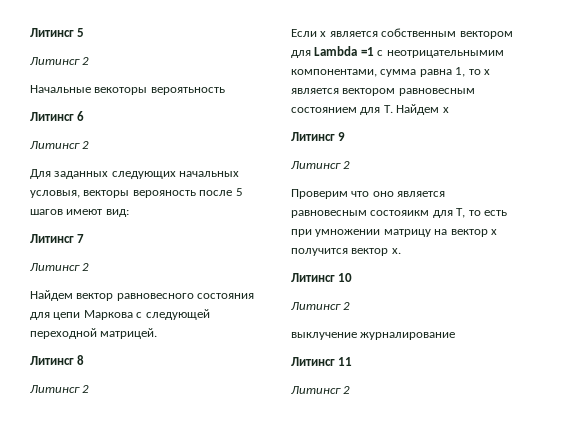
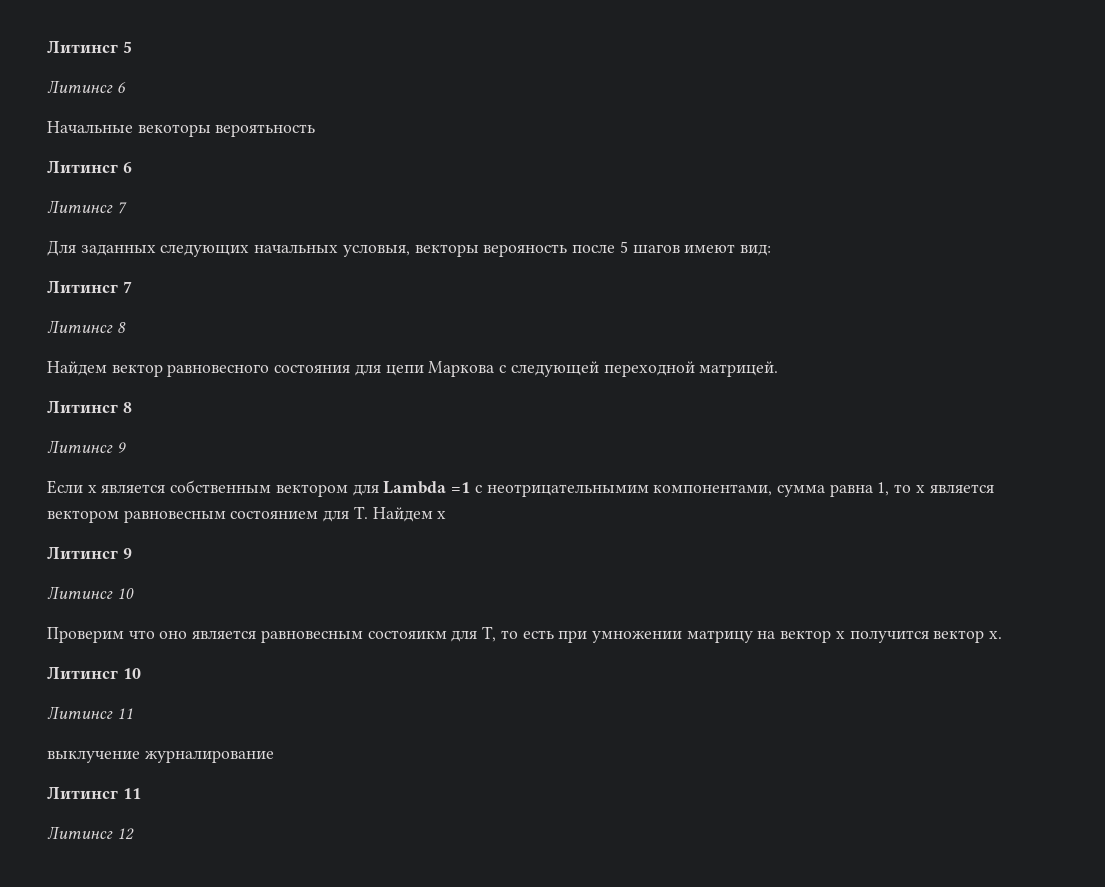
  Литинсг 5
- Литинсг 2
+ Литинсг 6
  Начальные векоторы вероятьность
  Литинсг 6
- Литинсг 2
+ Литинсг 7
  Для заданных следующих начальных условыя, векторы верояность после 5 шагов имеют вид:
  Литинсг 7
- Литинсг 2
+ Литинсг 8
  Найдем вектор равновесного состояния для цепи Маркова с следующей переходной матрицей.
  Литинсг 8
- Литинсг 2
+ Литинсг 9
  Если х является собственным вектором для Lambda =1 с неотрицательнымим компонентами, сумма равна 1, то х является вектором равновесным состоянием для Т. Найдем х
  Литинсг 9
- Литинсг 2
+ Литинсг 10
  Проверим что оно является равновесным состояикм для Т, то есть при умножении матрицу на вектор х получится вектор х.
  Литинсг 10
- Литинсг 2
+ Литинсг 11
  выклучение журналирование
  Литинсг 11
- Литинсг 2
+ Литинсг 12

